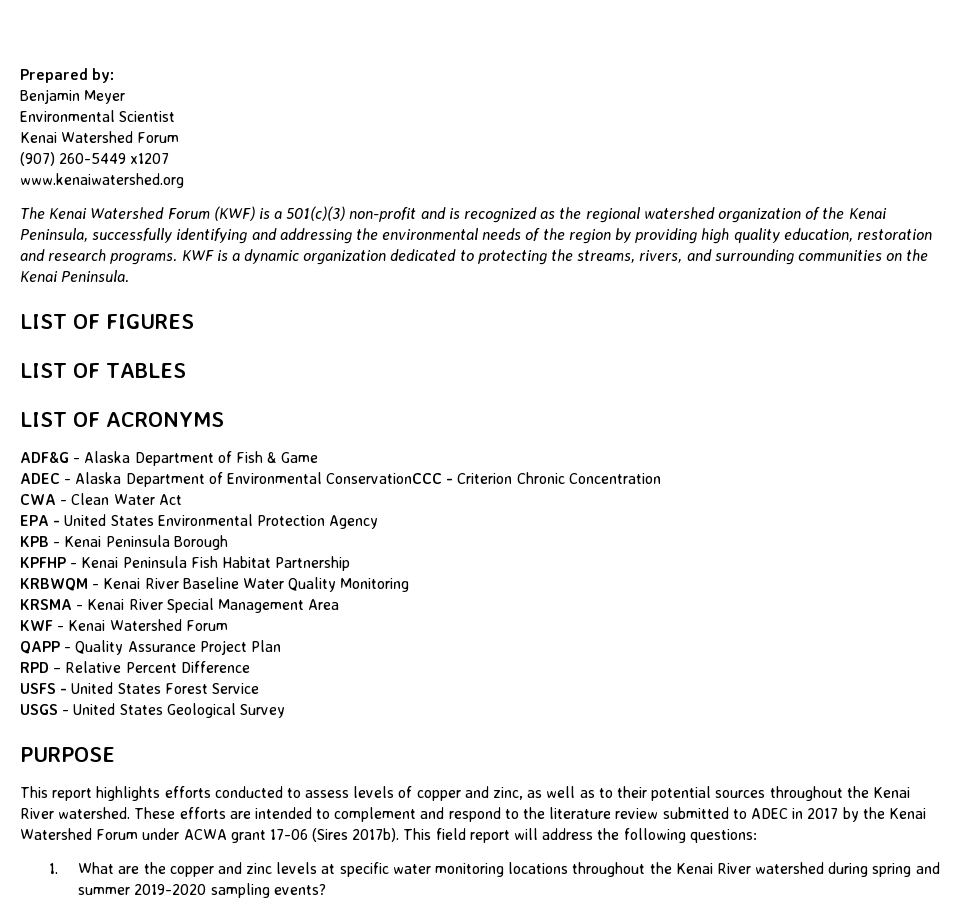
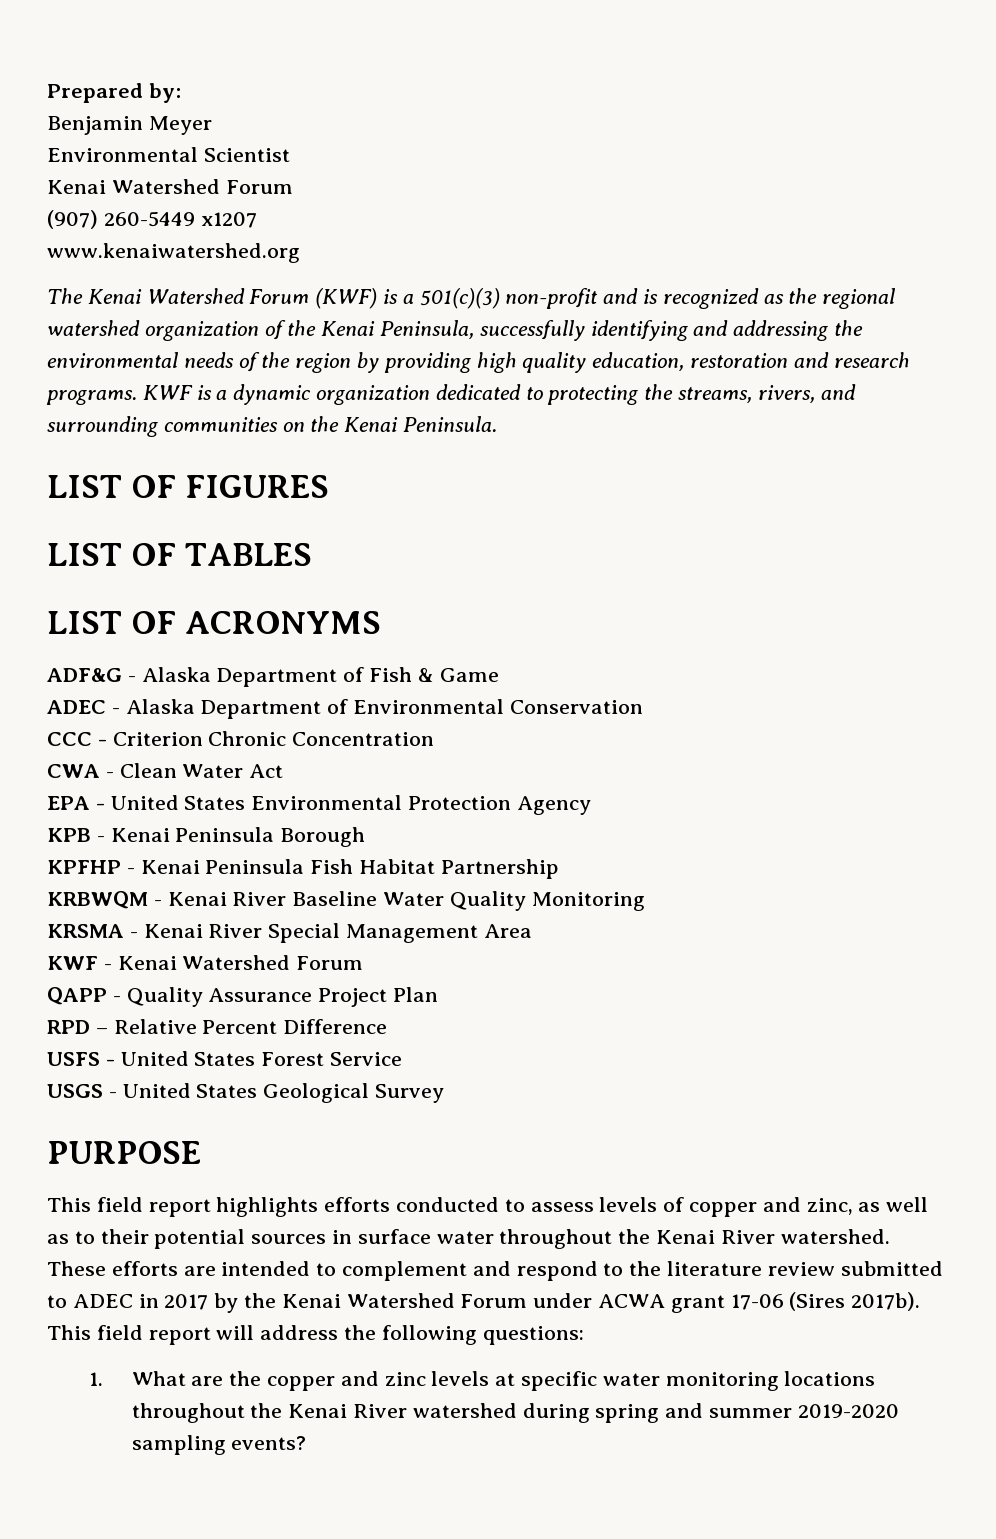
- ADEC - Alaska Department of Environmental ConservationCCC - Criterion Chronic Concentration
+ ADEC - Alaska Department of Environmental Conservation
+ CCC - Criterion Chronic Concentration
- This report highlights efforts conducted to assess levels of copper and zinc, as well as to their potential sources throughout the Kenai River watershed.
+ This field report highlights efforts conducted to assess levels of copper and zinc, as well as to their potential sources in surface water throughout the Kenai River watershed.

